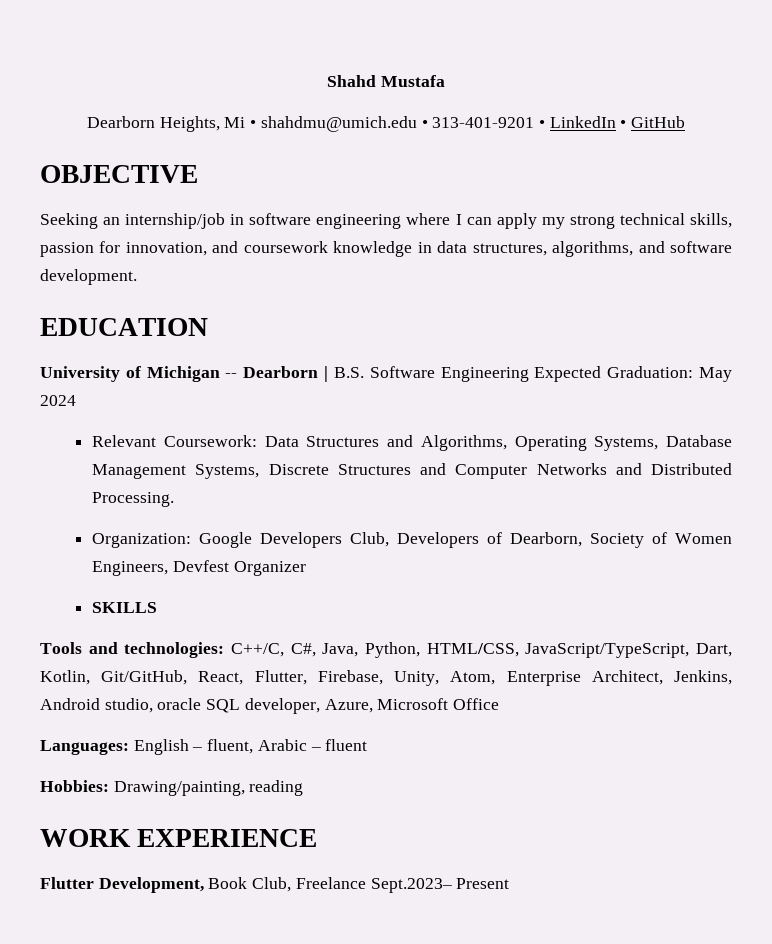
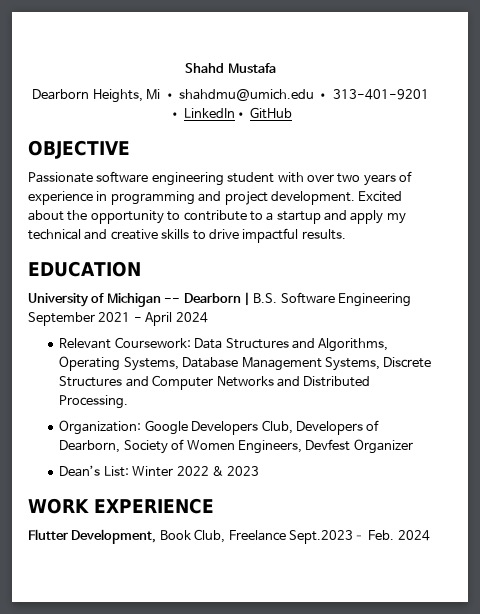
- Dearborn Heights, Mi • shahdmu@umich.edu • 313-401-9201 • LinkedIn • GitHub
+ Dearborn Heights, Mi • shahdmu@umich.edu • 313-401-9201 • LinkedIn• GitHub
- Seeking an internship/job in software engineering where I can apply my strong technical skills, passion for innovation, and coursework knowledge in data structures, algorithms, and software development.
+ Passionate software engineering student with over two years of experience in programming and project development. Excited about the opportunity to contribute to a startup and apply my technical and creative skills to drive impactful results.
- University of Michigan -- Dearborn | B.S. Software Engineering Expected Graduation: May 2024
+ University of Michigan -- Dearborn | B.S. Software Engineering September 2021 - April 2024
- SKILLS
- Tools and technologies: C++/C, C#, Java, Python, HTML/CSS, JavaScript/TypeScript, Dart, Kotlin, Git/GitHub, React, Flutter, Firebase, Unity, Atom, Enterprise Architect, Jenkins, Android studio, oracle SQL developer, Azure, Microsoft Office
- Languages: English – fluent, Arabic – fluent
- Hobbies: Drawing/painting, reading
+ Dean’s List: Winter 2022 & 2023
- Flutter Development, Book Club, Freelance Sept.2023– Present
+ Flutter Development, Book Club, Freelance Sept.2023– Feb. 2024

